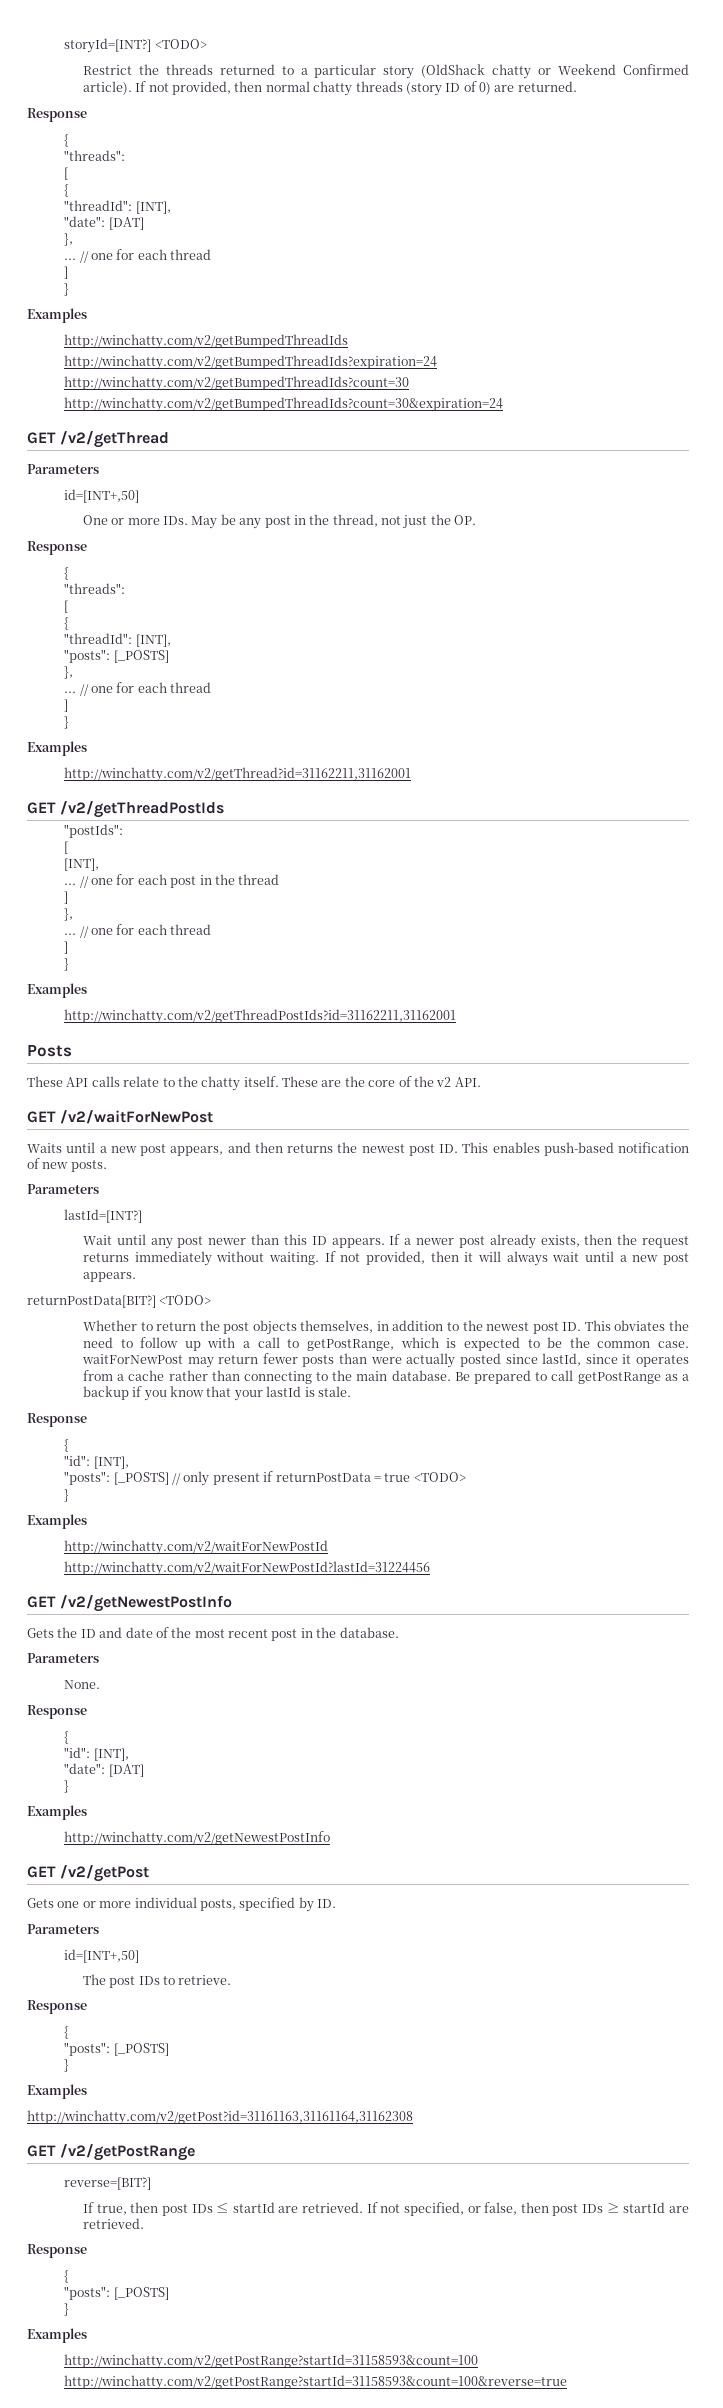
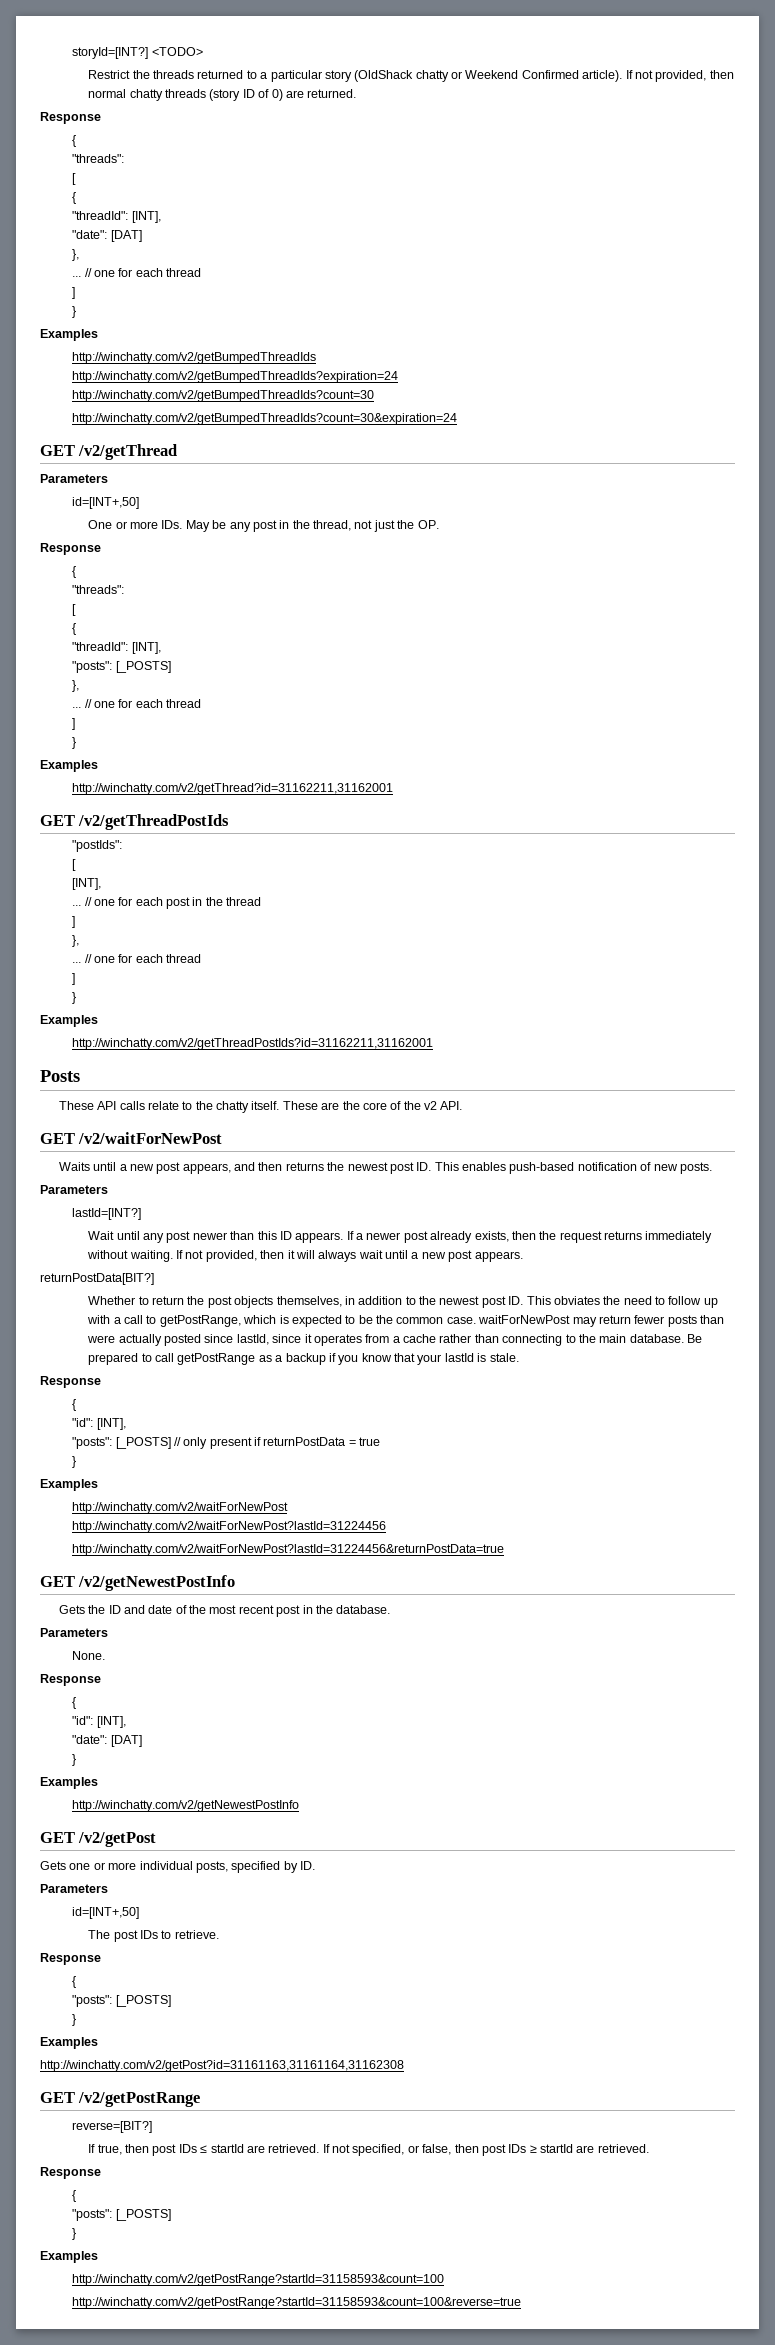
- returnPostData[BIT?] <TODO>
+ returnPostData[BIT?]
- "posts": [_POSTS] // only present if returnPostData = true <TODO>
+ "posts": [_POSTS] // only present if returnPostData = true
  }
  Examples
- http://winchatty.com/v2/waitForNewPostId
- http://winchatty.com/v2/waitForNewPostId?lastId=31224456
+ http://winchatty.com/v2/waitForNewPost
+ http://winchatty.com/v2/waitForNewPost?lastId=31224456
+ http://winchatty.com/v2/waitForNewPost?lastId=31224456&returnPostData=true

